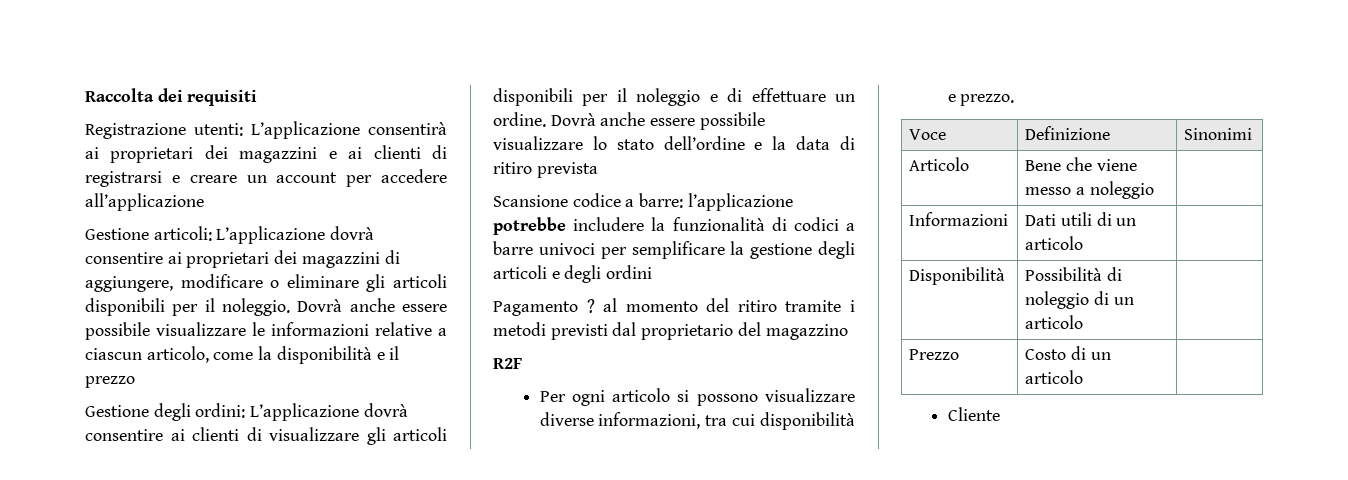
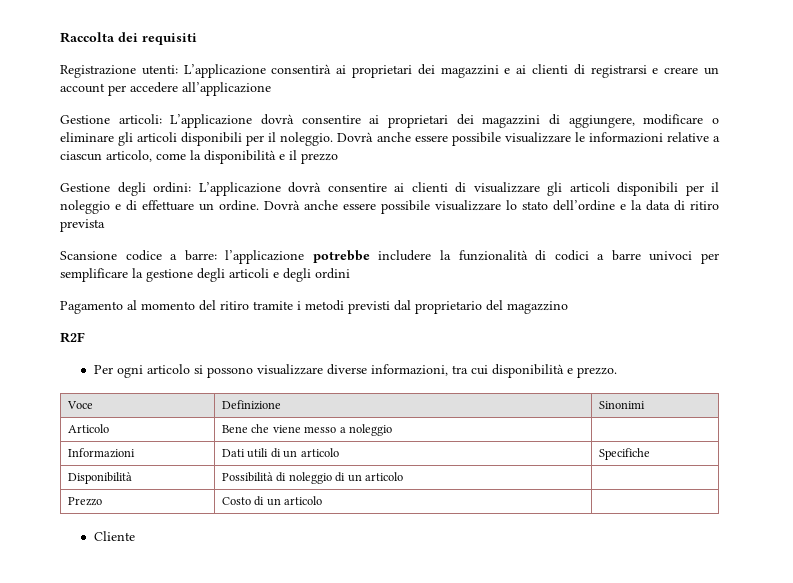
- Pagamento ? al momento del ritiro tramite i metodi previsti dal proprietario del magazzino
+ Pagamento al momento del ritiro tramite i metodi previsti dal proprietario del magazzino
- Informazioni | Dati utili di un articolo |
+ Informazioni | Dati utili di un articolo | Specifiche

